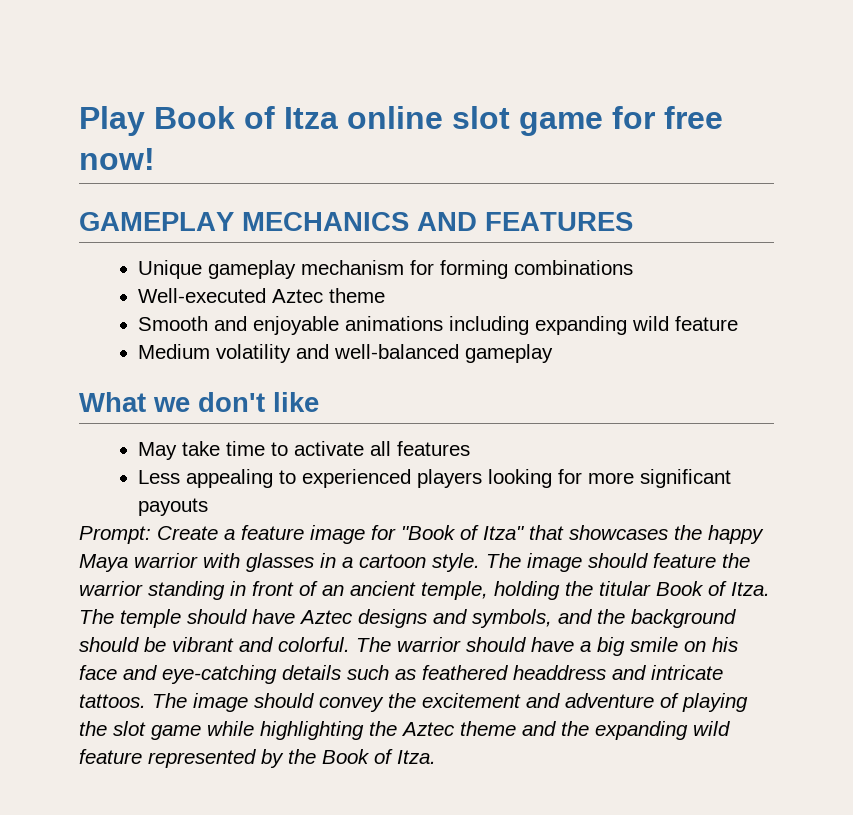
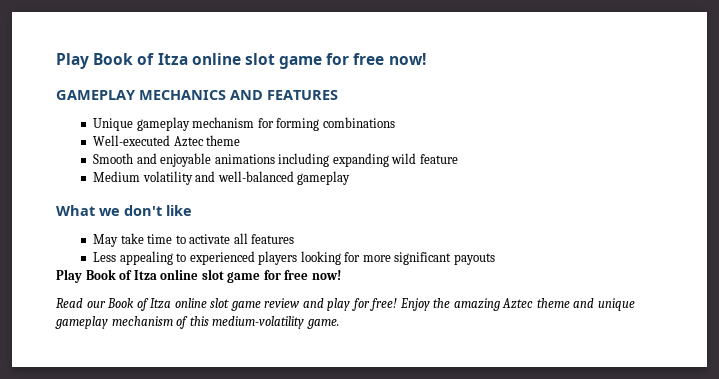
  Less appealing to experienced players looking for more significant payouts
- Prompt: Create a feature image for "Book of Itza" that showcases the happy Maya warrior with glasses in a cartoon style. The image should feature the warrior standing in front of an ancient temple, holding the titular Book of Itza. The temple should have Aztec designs and symbols, and the background should be vibrant and colorful. The warrior should have a big smile on his face and eye-catching details such as feathered headdress and intricate tattoos. The image should convey the excitement and adventure of playing the slot game while highlighting the Aztec theme and the expanding wild feature represented by the Book of Itza.
+ Play Book of Itza online slot game for free now!
+ Read our Book of Itza online slot game review and play for free! Enjoy the amazing Aztec theme and unique gameplay mechanism of this medium-volatility game.

